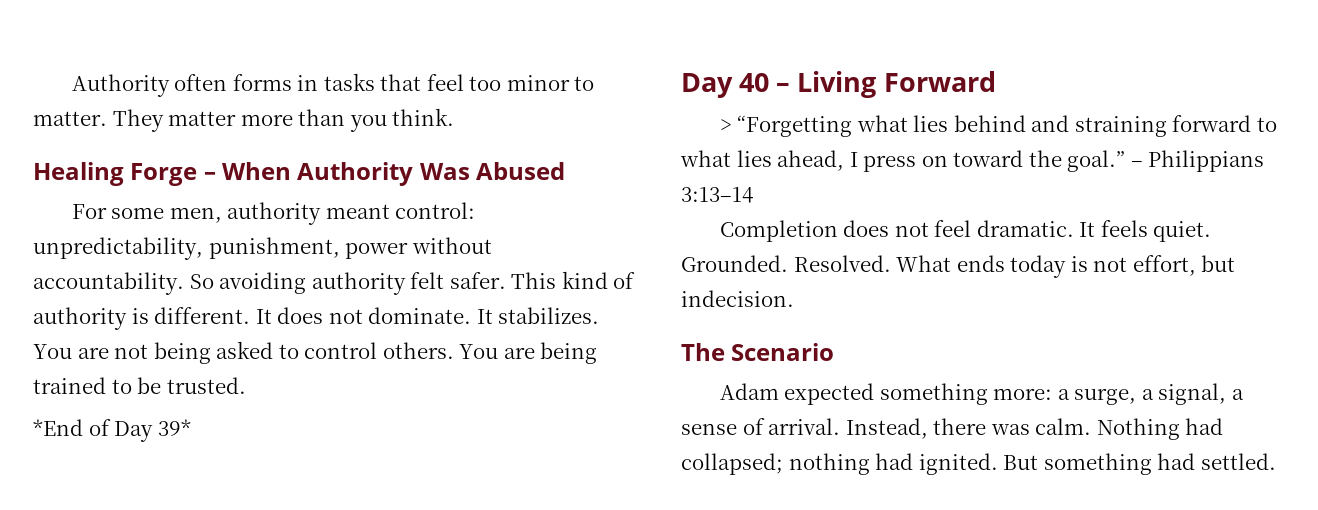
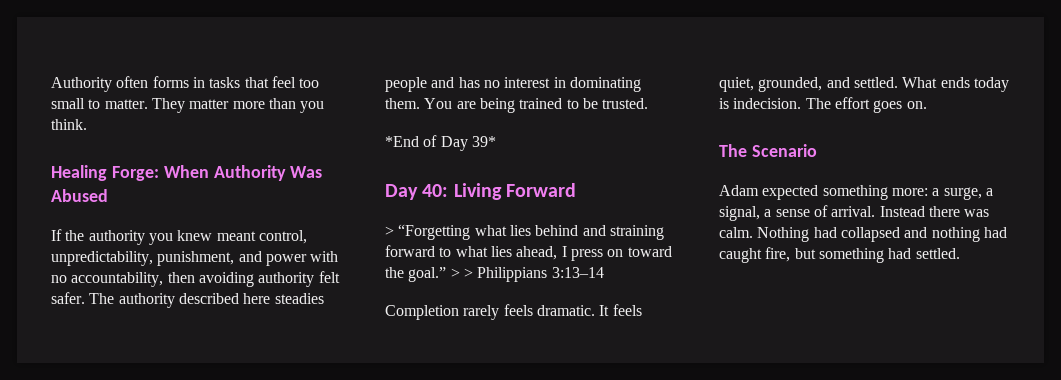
- Authority often forms in tasks that feel too minor to matter.
+ Authority often forms in tasks that feel too small to matter.
- Healing Forge – When Authority Was Abused
+ Healing Forge: When Authority Was Abused
- For some men, authority meant control: unpredictability, punishment, power without accountability. So avoiding authority felt safer. This kind of authority is different. It does not dominate. It stabilizes. You are not being asked to control others.
+ If the authority you knew meant control, unpredictability, punishment, and power with no accountability, then avoiding authority felt safer. The authority described here steadies people and has no interest in dominating them.
- Day 40 – Living Forward
+ Day 40: Living Forward
- – Philippians 3:13–14
+ > > Philippians 3:13–14
- Completion does not feel dramatic. It feels quiet. Grounded. Resolved. What ends today is not effort, but indecision.
+ Completion rarely feels dramatic. It feels quiet, grounded, and settled. What ends today is indecision. The effort goes on.
- Instead, there was calm.
+ Instead there was calm.
- Nothing had collapsed; nothing had ignited. But something had settled.
+ Nothing had collapsed and nothing had caught fire, but something had settled.

